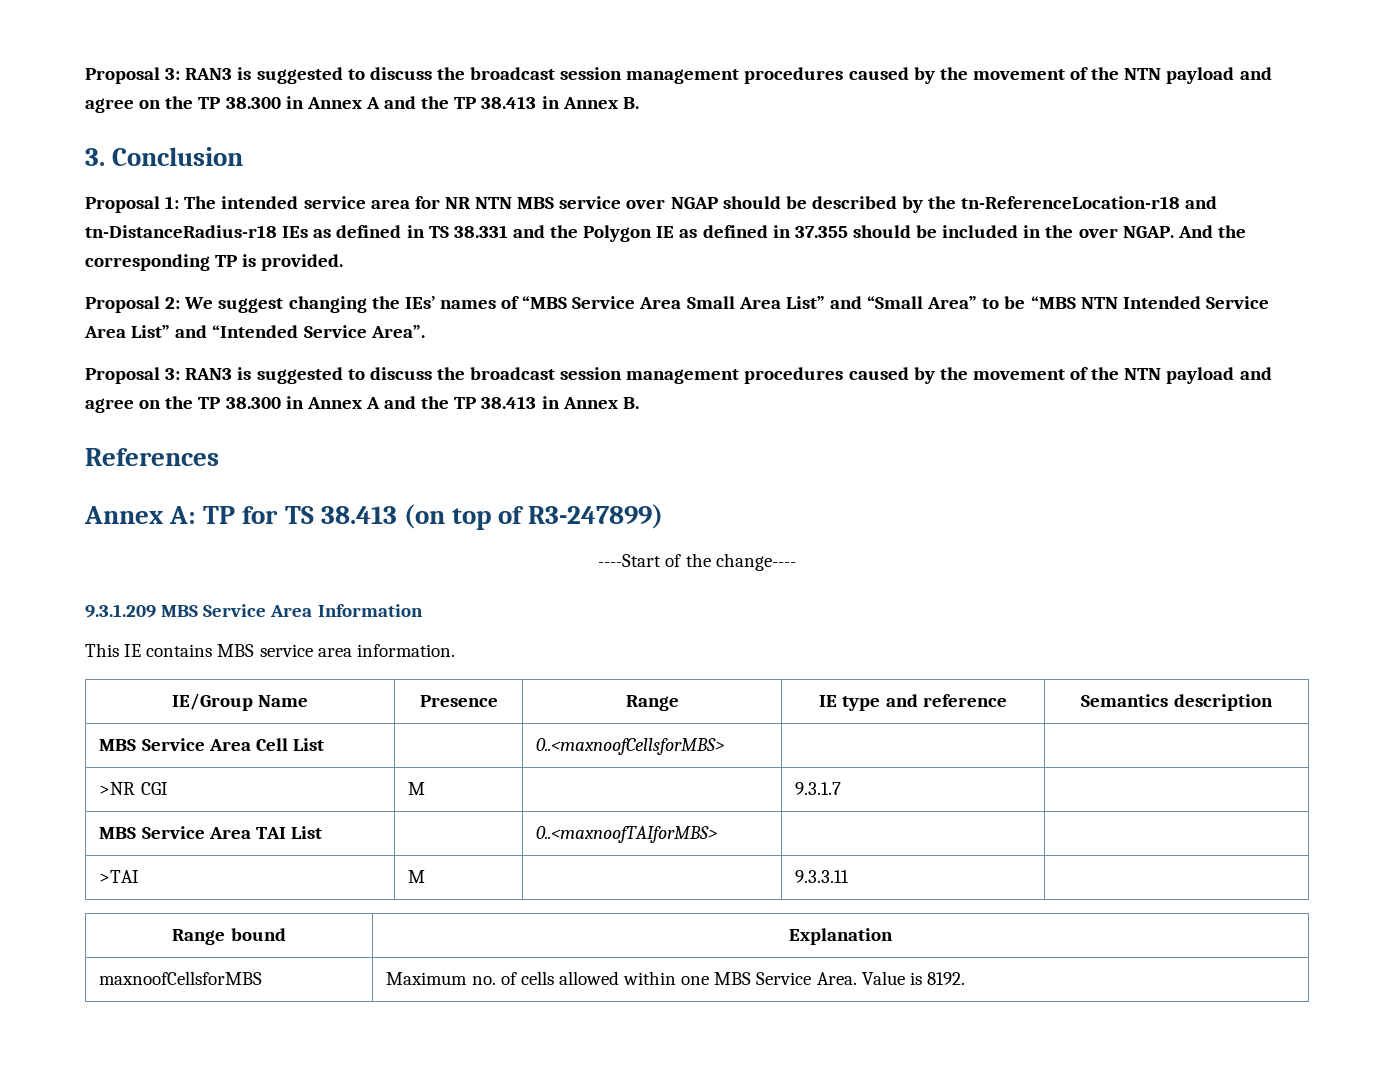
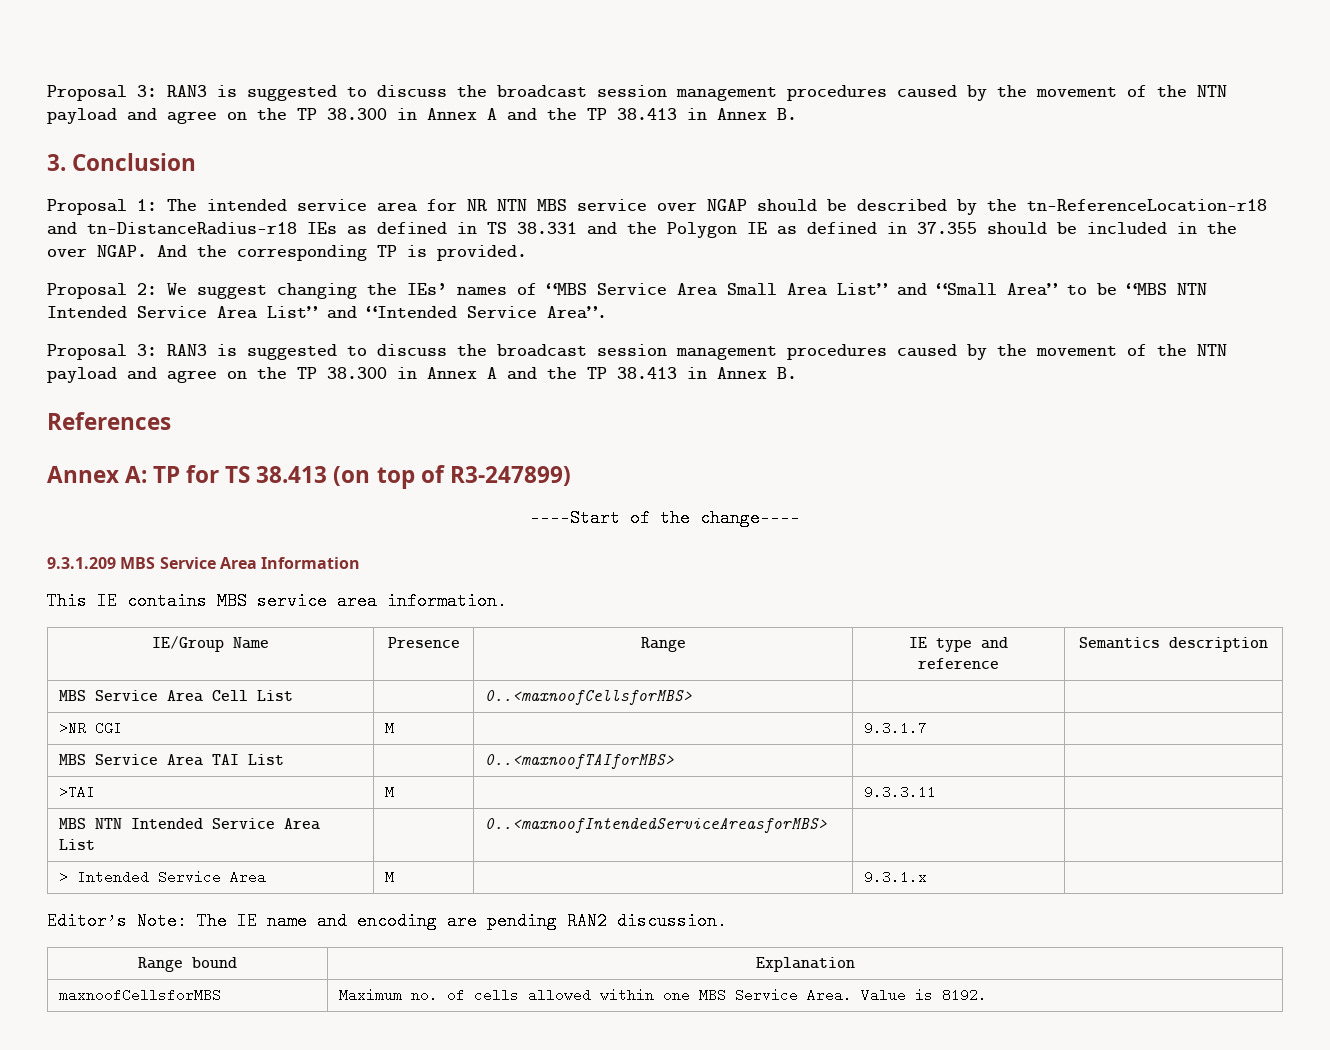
+ MBS NTN Intended Service Area List | | 0..<maxnoofIntendedServiceAreasforMBS> | |
+ > Intended Service Area | M | | 9.3.1.x |
+ Editor’s Note: The IE name and encoding are pending RAN2 discussion.

